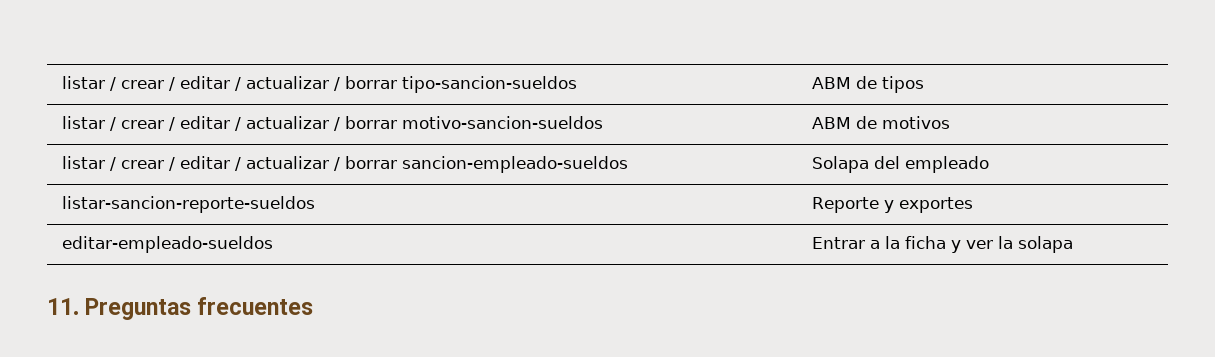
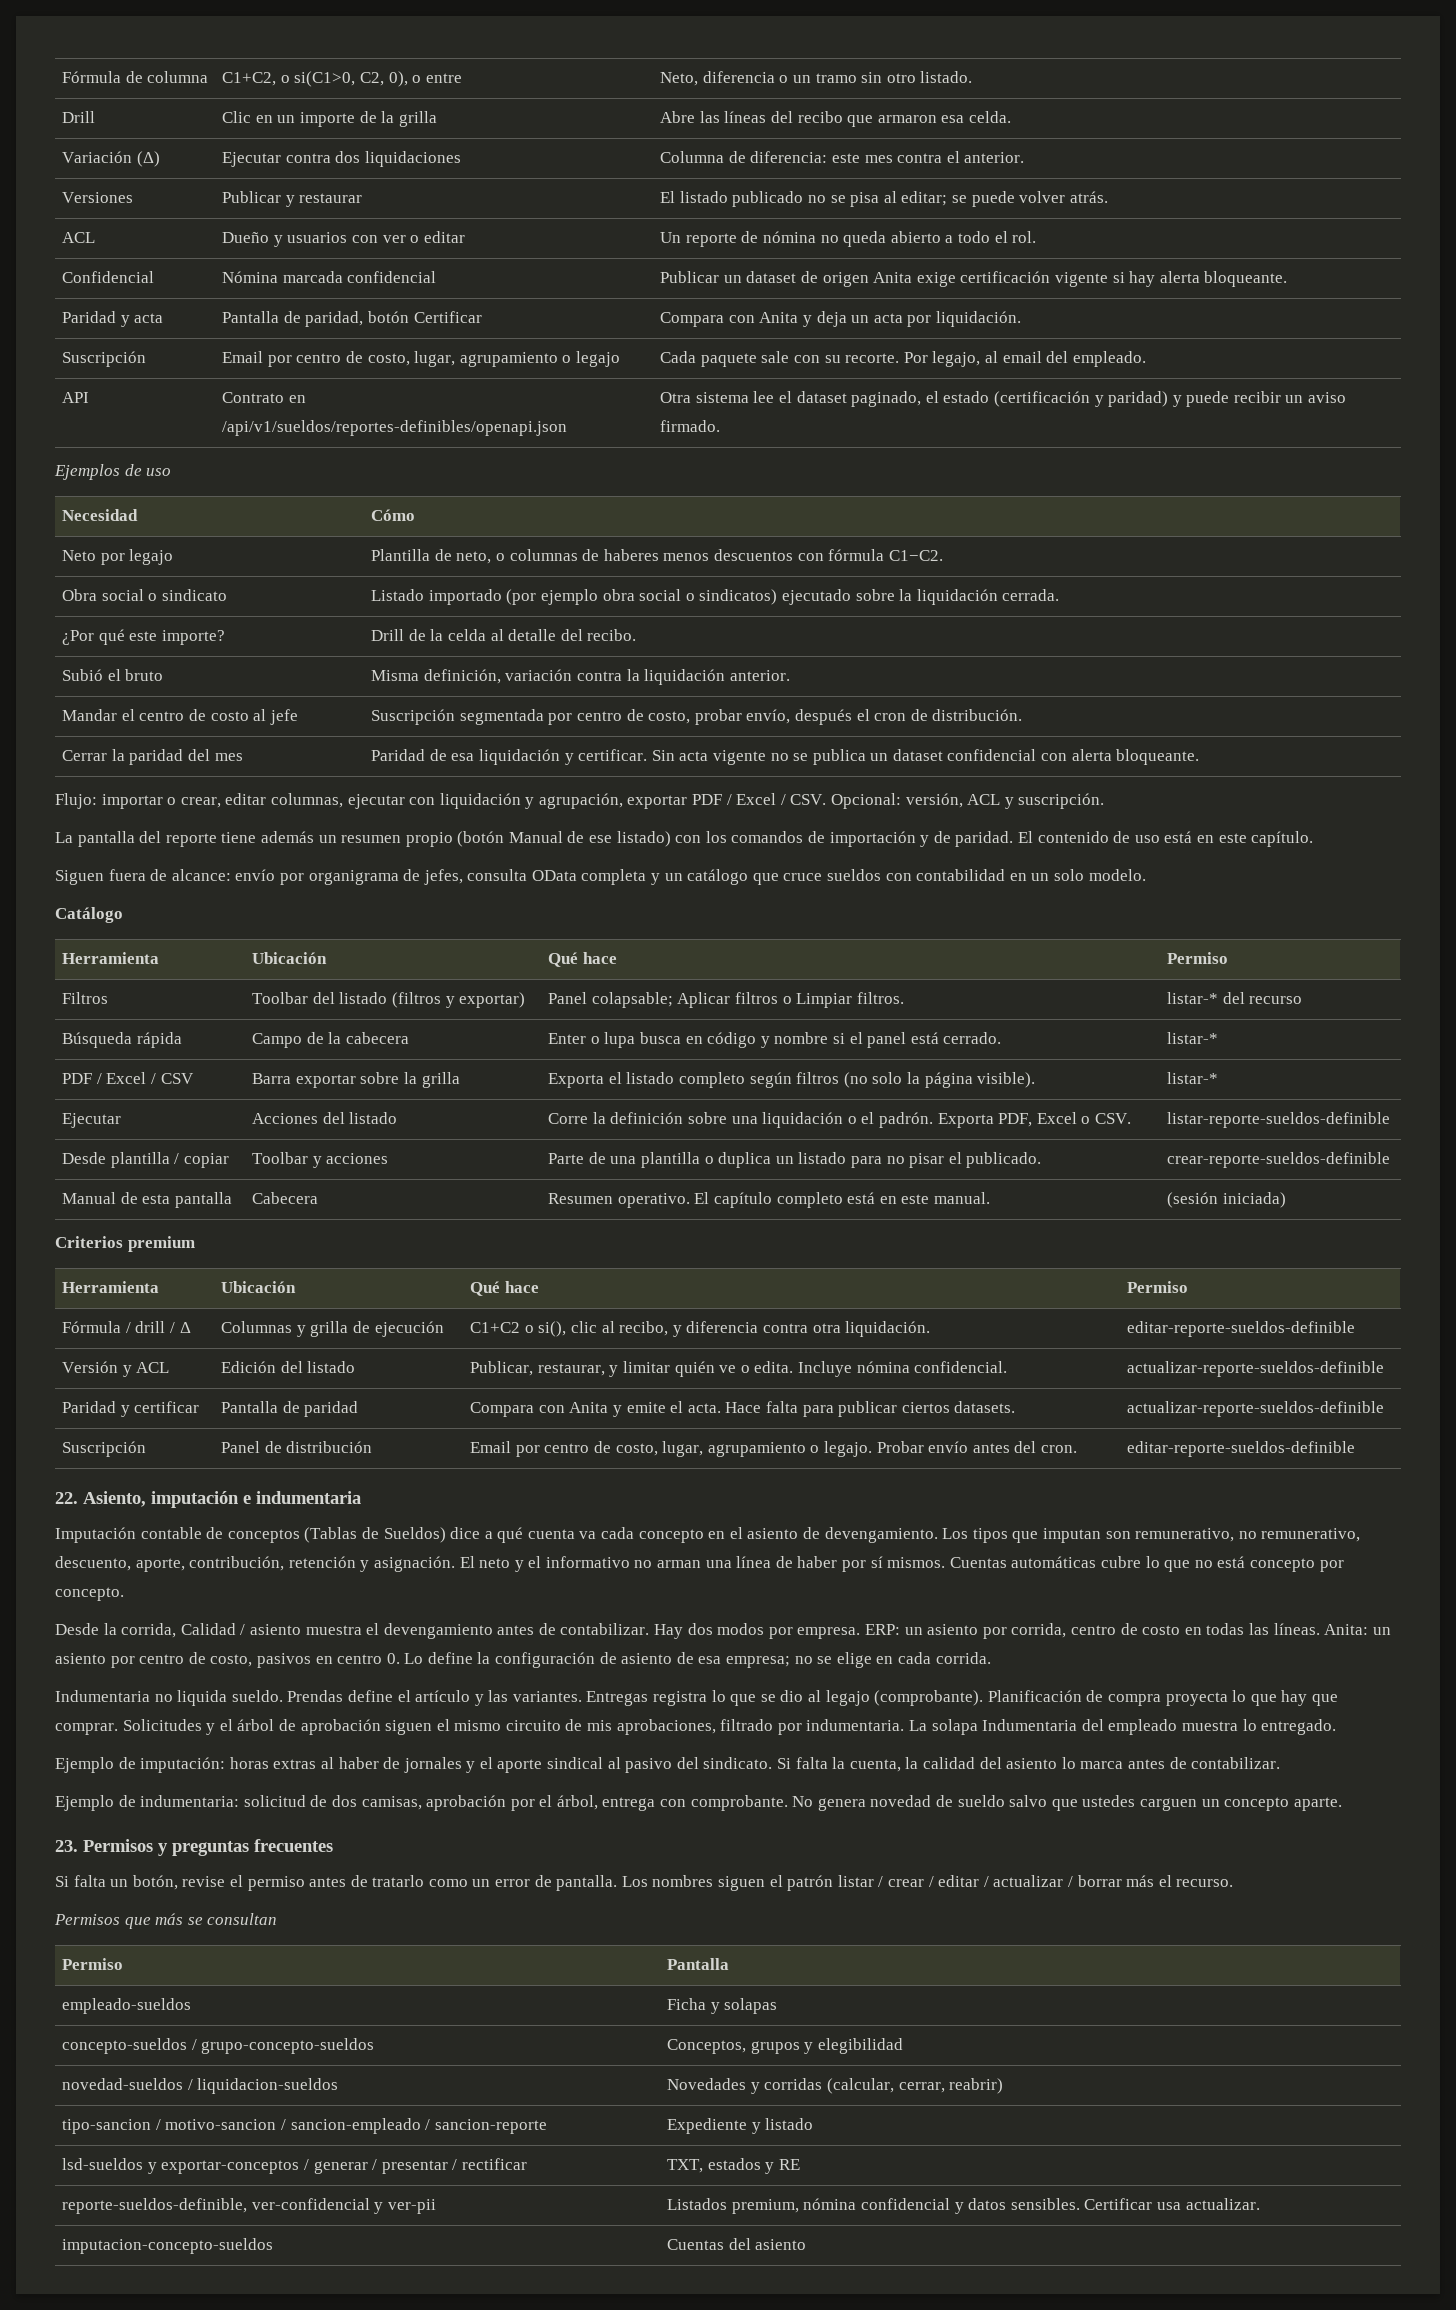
- listar / crear / editar / actualizar / borrar tipo-sancion-sueldos | ABM de tipos
- listar / crear / editar / actualizar / borrar motivo-sancion-sueldos | ABM de motivos
- listar / crear / editar / actualizar / borrar sancion-empleado-sueldos | Solapa del empleado
- listar-sancion-reporte-sueldos | Reporte y exportes
- editar-empleado-sueldos | Entrar a la ficha y ver la solapa
- 11. Preguntas frecuentes
+ Fórmula de columna | C1+C2, o si(C1>0, C2, 0), o entre | Neto, diferencia o un tramo sin otro listado.
+ Drill | Clic en un importe de la grilla | Abre las líneas del recibo que armaron esa celda.
+ Variación (Δ) | Ejecutar contra dos liquidaciones | Columna de diferencia: este mes contra el anterior.
+ Versiones | Publicar y restaurar | El listado publicado no se pisa al editar; se puede volver atrás.
+ ACL | Dueño y usuarios con ver o editar | Un reporte de nómina no queda abierto a todo el rol.
+ Confidencial | Nómina marcada confidencial | Publicar un dataset de origen Anita exige certificación vigente si hay alerta bloqueante.
+ Paridad y acta | Pantalla de paridad, botón Certificar | Compara con Anita y deja un acta por liquidación.
+ Suscripción | Email por centro de costo, lugar, agrupamiento o legajo | Cada paquete sale con su recorte. Por legajo, al email del empleado.
+ API | Contrato en /api/v1/sueldos/reportes-definibles/openapi.json | Otra sistema lee el dataset paginado, el estado (certificación y paridad) y puede recibir un aviso firmado.
+ Ejemplos de uso
+ Necesidad | Cómo
+ Neto por legajo | Plantilla de neto, o columnas de haberes menos descuentos con fórmula C1−C2.
+ Obra social o sindicato | Listado importado (por ejemplo obra social o sindicatos) ejecutado sobre la liquidación cerrada.
+ ¿Por qué este importe? | Drill de la celda al detalle del recibo.
+ Subió el bruto | Misma definición, variación contra la liquidación anterior.
+ Mandar el centro de costo al jefe | Suscripción segmentada por centro de costo, probar envío, después el cron de distribución.
+ Cerrar la paridad del mes | Paridad de esa liquidación y certificar. Sin acta vigente no se publica un dataset confidencial con alerta bloqueante.
+ Flujo: importar o crear, editar columnas, ejecutar con liquidación y agrupación, exportar PDF / Excel / CSV. Opcional: versión, ACL y suscripción.
+ La pantalla del reporte tiene además un resumen propio (botón Manual de ese listado) con los comandos de importación y de paridad. El contenido de uso está en este capítulo.
+ Siguen fuera de alcance: envío por organigrama de jefes, consulta OData completa y un catálogo que cruce sueldos con contabilidad en un solo modelo.
+ Catálogo
+ Herramienta | Ubicación | Qué hace | Permiso
+ Filtros | Toolbar del listado (filtros y exportar) | Panel colapsable; Aplicar filtros o Limpiar filtros. | listar-* del recurso
+ Búsqueda rápida | Campo de la cabecera | Enter o lupa busca en código y nombre si el panel está cerrado. | listar-*
+ PDF / Excel / CSV | Barra exportar sobre la grilla | Exporta el listado completo según filtros (no solo la página visible). | listar-*
+ Ejecutar | Acciones del listado | Corre la definición sobre una liquidación o el padrón. Exporta PDF, Excel o CSV. | listar-reporte-sueldos-definible
+ Desde plantilla / copiar | Toolbar y acciones | Parte de una plantilla o duplica un listado para no pisar el publicado. | crear-reporte-sueldos-definible
+ Manual de esta pantalla | Cabecera | Resumen operativo. El capítulo completo está en este manual. | (sesión iniciada)
+ Criterios premium
+ Herramienta | Ubicación | Qué hace | Permiso
+ Fórmula / drill / Δ | Columnas y grilla de ejecución | C1+C2 o si(), clic al recibo, y diferencia contra otra liquidación. | editar-reporte-sueldos-definible
+ Versión y ACL | Edición del listado | Publicar, restaurar, y limitar quién ve o edita. Incluye nómina confidencial. | actualizar-reporte-sueldos-definible
+ Paridad y certificar | Pantalla de paridad | Compara con Anita y emite el acta. Hace falta para publicar ciertos datasets. | actualizar-reporte-sueldos-definible
+ Suscripción | Panel de distribución | Email por centro de costo, lugar, agrupamiento o legajo. Probar envío antes del cron. | editar-reporte-sueldos-definible
+ 22. Asiento, imputación e indumentaria
+ Imputación contable de conceptos (Tablas de Sueldos) dice a qué cuenta va cada concepto en el asiento de devengamiento. Los tipos que imputan son remunerativo, no remunerativo, descuento, aporte, contribución, retención y asignación. El neto y el informativo no arman una línea de haber por sí mismos. Cuentas automáticas cubre lo que no está concepto por concepto.
+ Desde la corrida, Calidad / asiento muestra el devengamiento antes de contabilizar. Hay dos modos por empresa. ERP: un asiento por corrida, centro de costo en todas las líneas. Anita: un asiento por centro de costo, pasivos en centro 0. Lo define la configuración de asiento de esa empresa; no se elige en cada corrida.
+ Indumentaria no liquida sueldo. Prendas define el artículo y las variantes. Entregas registra lo que se dio al legajo (comprobante). Planificación de compra proyecta lo que hay que comprar. Solicitudes y el árbol de aprobación siguen el mismo circuito de mis aprobaciones, filtrado por indumentaria. La solapa Indumentaria del empleado muestra lo entregado.
+ Ejemplo de imputación: horas extras al haber de jornales y el aporte sindical al pasivo del sindicato. Si falta la cuenta, la calidad del asiento lo marca antes de contabilizar.
+ Ejemplo de indumentaria: solicitud de dos camisas, aprobación por el árbol, entrega con comprobante. No genera novedad de sueldo salvo que ustedes carguen un concepto aparte.
+ 23. Permisos y preguntas frecuentes
+ Si falta un botón, revise el permiso antes de tratarlo como un error de pantalla. Los nombres siguen el patrón listar / crear / editar / actualizar / borrar más el recurso.
+ Permisos que más se consultan
+ Permiso | Pantalla
+ empleado-sueldos | Ficha y solapas
+ concepto-sueldos / grupo-concepto-sueldos | Conceptos, grupos y elegibilidad
+ novedad-sueldos / liquidacion-sueldos | Novedades y corridas (calcular, cerrar, reabrir)
+ tipo-sancion / motivo-sancion / sancion-empleado / sancion-reporte | Expediente y listado
+ lsd-sueldos y exportar-conceptos / generar / presentar / rectificar | TXT, estados y RE
+ reporte-sueldos-definible, ver-confidencial y ver-pii | Listados premium, nómina confidencial y datos sensibles. Certificar usa actualizar.
+ imputacion-concepto-sueldos | Cuentas del asiento

